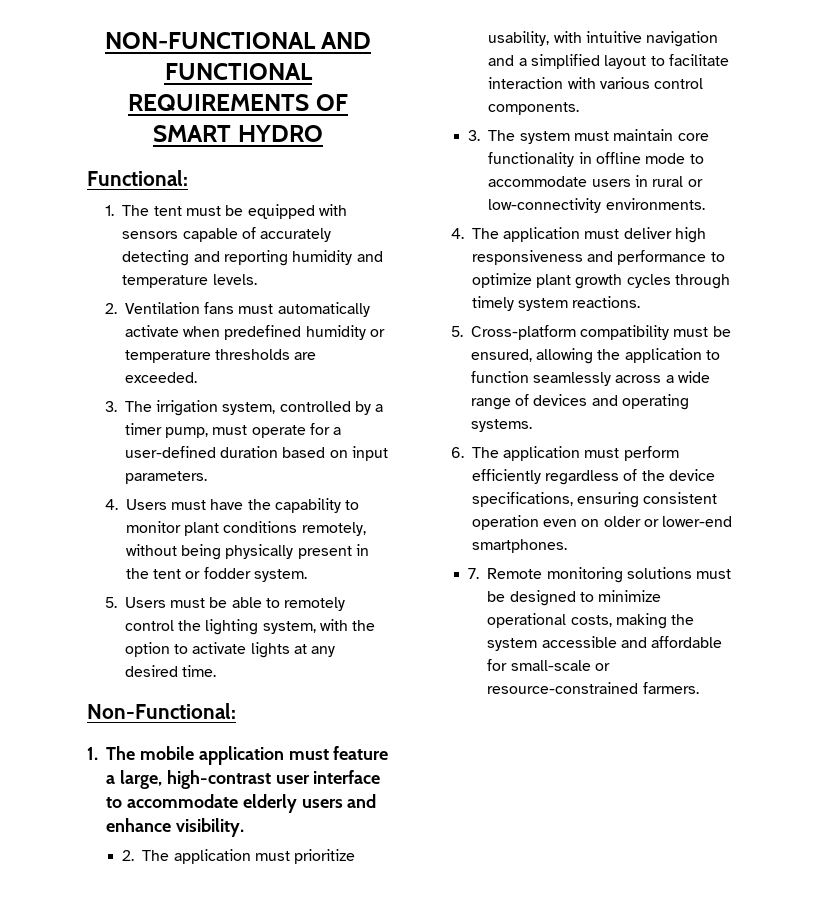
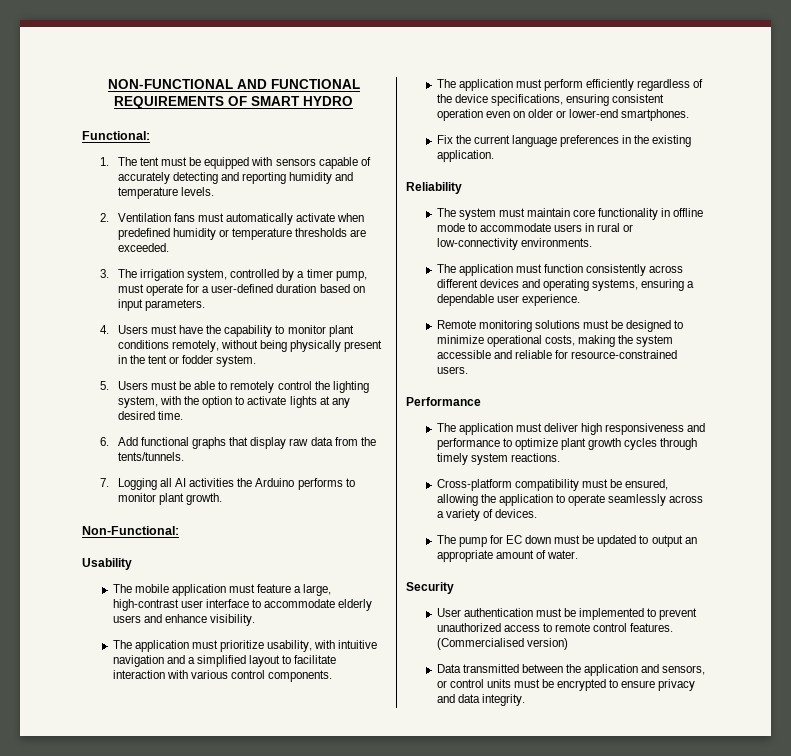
+ 6. Add functional graphs that display raw data from the tents/tunnels.
+ 7. Logging all AI activities the Arduino performs to monitor plant growth.
- 1. The mobile application must feature a large, high-contrast user interface to accommodate elderly users and enhance visibility.
+ Usability
+ The mobile application must feature a large, high-contrast user interface to accommodate elderly users and enhance visibility.
- 2. The application must prioritize usability, with intuitive navigation and a simplified layout to facilitate interaction with various control components.
+ The application must prioritize usability, with intuitive navigation and a simplified layout to facilitate interaction with various control components.
- 3. The system must maintain core functionality in offline mode to accommodate users in rural or low-connectivity environments.
- 4. The application must deliver high responsiveness and performance to optimize plant growth cycles through timely system reactions.
- 5. Cross-platform compatibility must be ensured, allowing the application to function seamlessly across a wide range of devices and operating systems.
- 6. The application must perform efficiently regardless of the device specifications, ensuring consistent operation even on older or lower-end smartphones.
+ The application must perform efficiently regardless of the device specifications, ensuring consistent operation even on older or lower-end smartphones.
- 7. Remote monitoring solutions must be designed to minimize operational costs, making the system accessible and affordable for small-scale or resource-constrained farmers.
+ Fix the current language preferences in the existing application.
+ Reliability
+ The system must maintain core functionality in offline mode to accommodate users in rural or low-connectivity environments.
+ The application must function consistently across different devices and operating systems, ensuring a dependable user experience.
+ Remote monitoring solutions must be designed to minimize operational costs, making the system accessible and reliable for resource-constrained users.
+ Performance
+ The application must deliver high responsiveness and performance to optimize plant growth cycles through timely system reactions.
+ Cross-platform compatibility must be ensured, allowing the application to operate seamlessly across a variety of devices.
+ The pump for EC down must be updated to output an appropriate amount of water.
+ Security
+ User authentication must be implemented to prevent unauthorized access to remote control features. (Commercialised version)
+ Data transmitted between the application and sensors, or control units must be encrypted to ensure privacy and data integrity.

